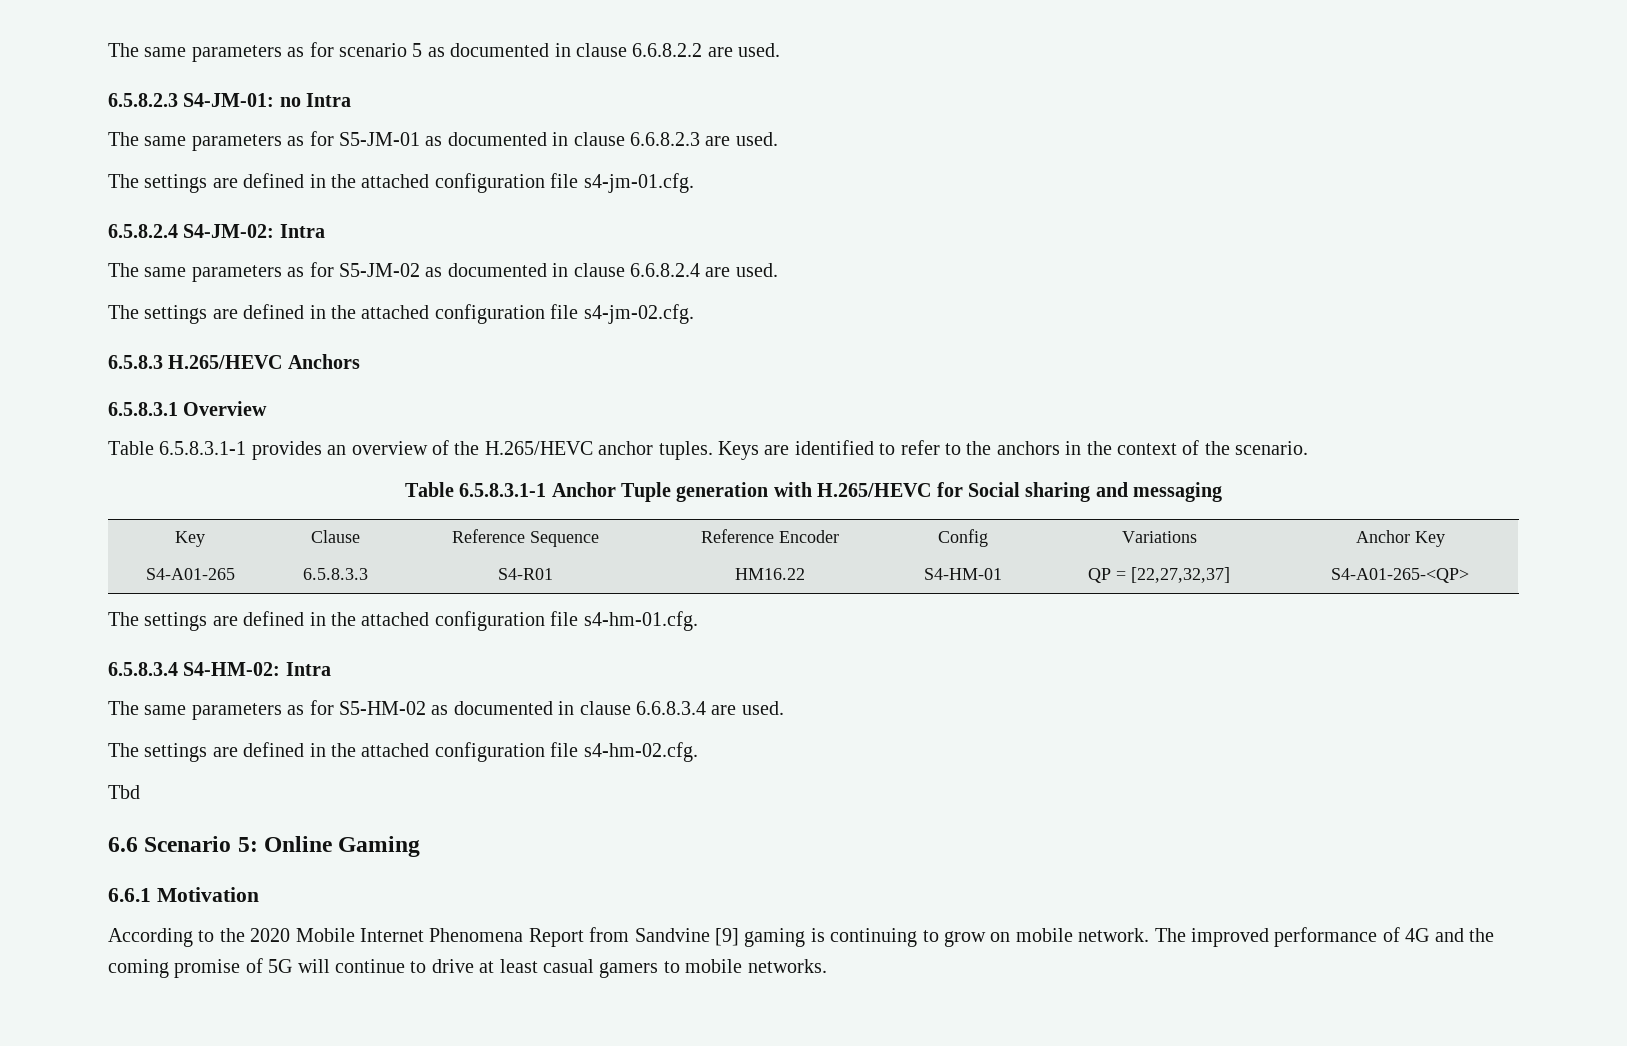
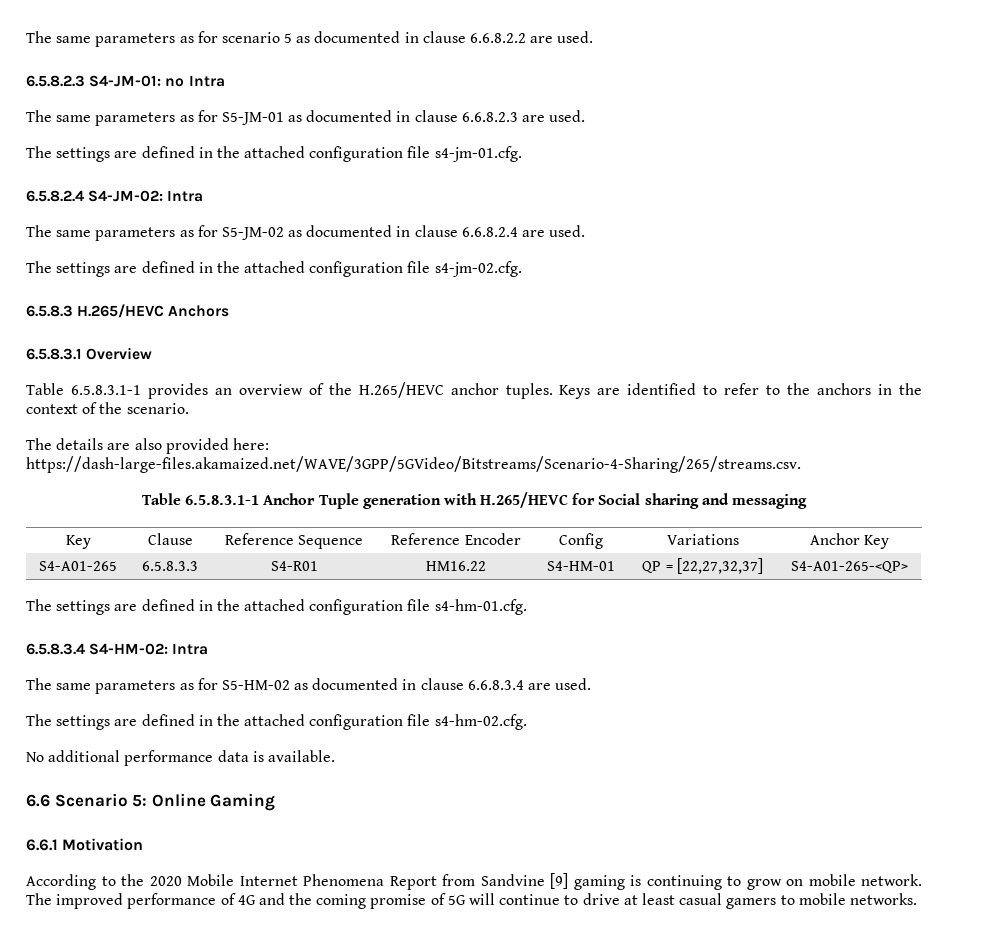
+ The details are also provided here: https://dash-large-files.akamaized.net/WAVE/3GPP/5GVideo/Bitstreams/Scenario-4-Sharing/265/streams.csv.
- Tbd
+ No additional performance data is available.

